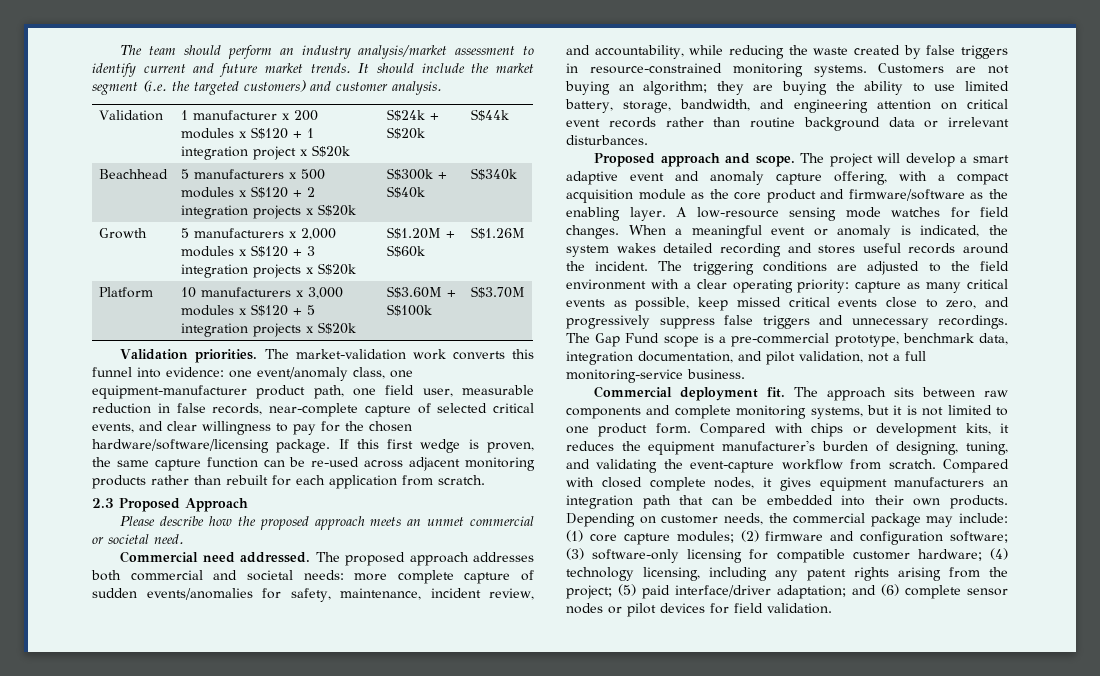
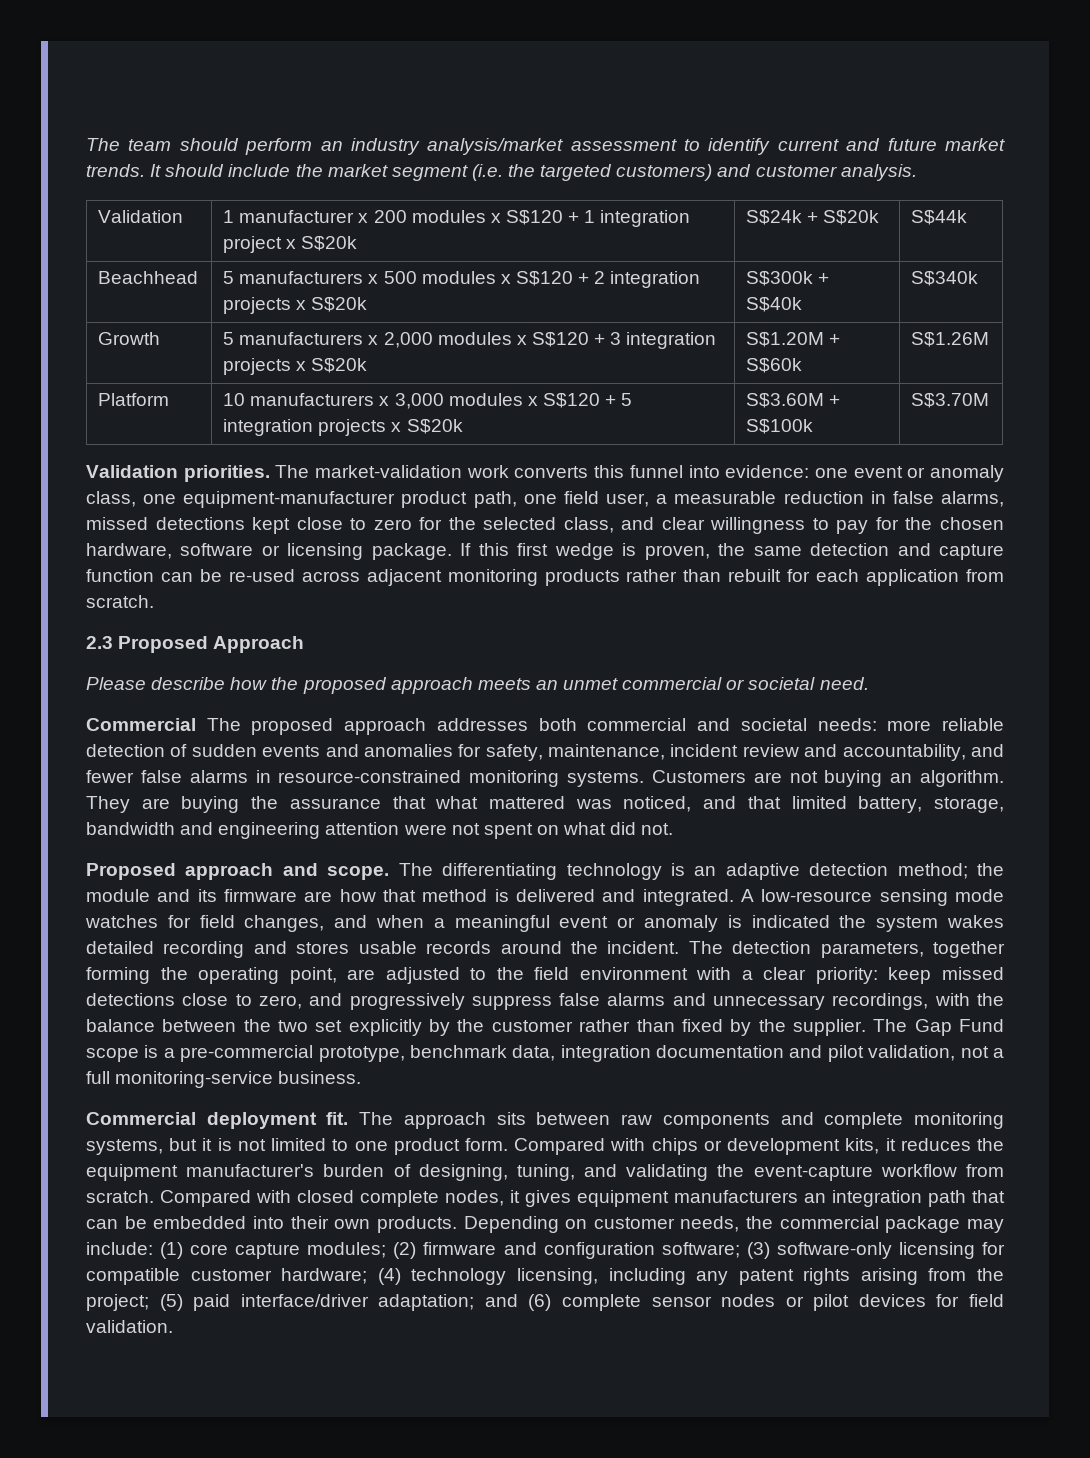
- The market-validation work converts this funnel into evidence: one event/anomaly class, one equipment-manufacturer product path, one field user, measurable reduction in false records, near-complete capture of selected critical events, and clear willingness to pay for the chosen hardware/software/licensing package.
+ The market-validation work converts this funnel into evidence: one event or anomaly class, one equipment-manufacturer product path, one field user, a measurable reduction in false alarms, missed detections kept close to zero for the selected class, and clear willingness to pay for the chosen hardware, software or licensing package.
- If this first wedge is proven, the same capture function can be re-used across adjacent monitoring products rather than rebuilt for each application from scratch.
+ If this first wedge is proven, the same detection and capture function can be re-used across adjacent monitoring products rather than rebuilt for each application from scratch.
- Commercial need addressed. The proposed approach addresses both commercial and societal needs: more complete capture of sudden events/anomalies for safety, maintenance, incident review, and accountability, while reducing the waste created by false triggers in resource-constrained monitoring systems.
+ Commercial The proposed approach addresses both commercial and societal needs: more reliable detection of sudden events and anomalies for safety, maintenance, incident review and accountability, and fewer false alarms in resource-constrained monitoring systems.
- Customers are not buying an algorithm; they are buying the ability to use limited battery, storage, bandwidth, and engineering attention on critical event records rather than routine background data or irrelevant disturbances.
+ Customers are not buying an algorithm. They are buying the assurance that what mattered was noticed, and that limited battery, storage, bandwidth and engineering attention were not spent on what did not.
- The project will develop a smart adaptive event and anomaly capture offering, with a compact acquisition module as the core product and firmware/software as the enabling layer.
+ The differentiating technology is an adaptive detection method; the module and its firmware are how that method is delivered and integrated.
- A low-resource sensing mode watches for field changes. When a meaningful event or anomaly is indicated, the system wakes detailed recording and stores useful records around the incident.
+ A low-resource sensing mode watches for field changes, and when a meaningful event or anomaly is indicated the system wakes detailed recording and stores usable records around the incident.
- The triggering conditions are adjusted to the field environment with a clear operating priority: capture as many critical events as possible, keep missed critical events close to zero, and progressively suppress false triggers and unnecessary recordings.
+ The detection parameters, together forming the operating point, are adjusted to the field environment with a clear priority: keep missed detections close to zero, and progressively suppress false alarms and unnecessary recordings, with the balance between the two set explicitly by the customer rather than fixed by the supplier.
- The Gap Fund scope is a pre-commercial prototype, benchmark data, integration documentation, and pilot validation, not a full monitoring-service business.
+ The Gap Fund scope is a pre-commercial prototype, benchmark data, integration documentation and pilot validation, not a full monitoring-service business.

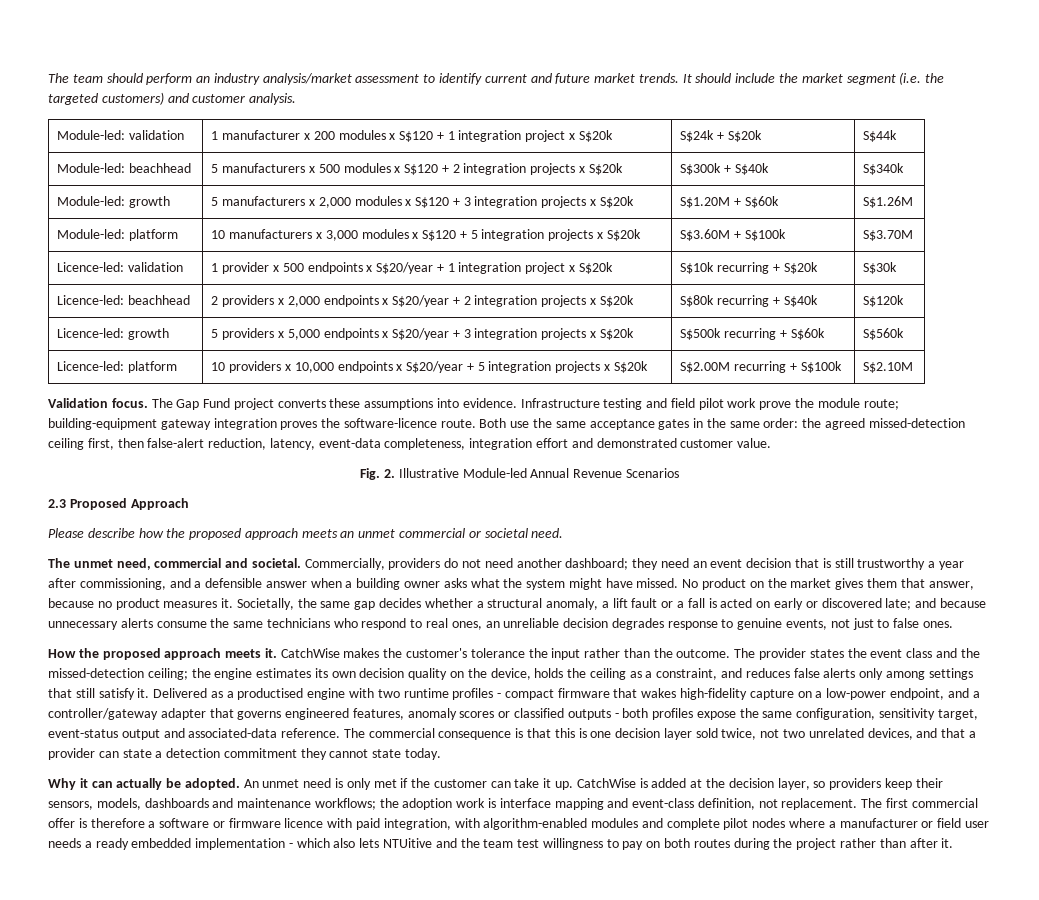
- Validation | 1 manufacturer x 200 modules x S$120 + 1 integration project x S$20k | S$24k + S$20k | S$44k
+ Module-led: validation | 1 manufacturer x 200 modules x S$120 + 1 integration project x S$20k | S$24k + S$20k | S$44k
- Beachhead | 5 manufacturers x 500 modules x S$120 + 2 integration projects x S$20k | S$300k + S$40k | S$340k
+ Module-led: beachhead | 5 manufacturers x 500 modules x S$120 + 2 integration projects x S$20k | S$300k + S$40k | S$340k
- Growth | 5 manufacturers x 2,000 modules x S$120 + 3 integration projects x S$20k | S$1.20M + S$60k | S$1.26M
+ Module-led: growth | 5 manufacturers x 2,000 modules x S$120 + 3 integration projects x S$20k | S$1.20M + S$60k | S$1.26M
- Platform | 10 manufacturers x 3,000 modules x S$120 + 5 integration projects x S$20k | S$3.60M + S$100k | S$3.70M
+ Module-led: platform | 10 manufacturers x 3,000 modules x S$120 + 5 integration projects x S$20k | S$3.60M + S$100k | S$3.70M
- Validation priorities. The market-validation work converts this funnel into evidence: one event or anomaly class, one equipment-manufacturer product path, one field user, a measurable reduction in false alarms, missed detections kept close to zero for the selected class, and clear willingness to pay for the chosen hardware, software or licensing package. If this first wedge is proven, the same detection and capture function can be re-used across adjacent monitoring products rather than rebuilt for each application from scratch.
+ Licence-led: validation | 1 provider x 500 endpoints x S$20/year + 1 integration project x S$20k | S$10k recurring + S$20k | S$30k
+ Licence-led: beachhead | 2 providers x 2,000 endpoints x S$20/year + 2 integration projects x S$20k | S$80k recurring + S$40k | S$120k
+ Licence-led: growth | 5 providers x 5,000 endpoints x S$20/year + 3 integration projects x S$20k | S$500k recurring + S$60k | S$560k
+ Licence-led: platform | 10 providers x 10,000 endpoints x S$20/year + 5 integration projects x S$20k | S$2.00M recurring + S$100k | S$2.10M
+ Validation focus. The Gap Fund project converts these assumptions into evidence. Infrastructure testing and field pilot work prove the module route; building-equipment gateway integration proves the software-licence route. Both use the same acceptance gates in the same order: the agreed missed-detection ceiling first, then false-alert reduction, latency, event-data completeness, integration effort and demonstrated customer value.
+ Fig. 2. Illustrative Module-led Annual Revenue Scenarios
- Commercial The proposed approach addresses both commercial and societal needs: more reliable detection of sudden events and anomalies for safety, maintenance, incident review and accountability, and fewer false alarms in resource-constrained monitoring systems. Customers are not buying an algorithm. They are buying the assurance that what mattered was noticed, and that limited battery, storage, bandwidth and engineering attention were not spent on what did not.
- Proposed approach and scope. The differentiating technology is an adaptive detection method; the module and its firmware are how that method is delivered and integrated. A low-resource sensing mode watches for field changes, and when a meaningful event or anomaly is indicated the system wakes detailed recording and stores usable records around the incident. The detection parameters, together forming the operating point, are adjusted to the field environment with a clear priority: keep missed detections close to zero, and progressively suppress false alarms and unnecessary recordings, with the balance between the two set explicitly by the customer rather than fixed by the supplier. The Gap Fund scope is a pre-commercial prototype, benchmark data, integration documentation and pilot validation, not a full monitoring-service business.
- Commercial deployment fit. The approach sits between raw components and complete monitoring systems, but it is not limited to one product form. Compared with chips or development kits, it reduces the equipment manufacturer's burden of designing, tuning, and validating the event-capture workflow from scratch. Compared with closed complete nodes, it gives equipment manufacturers an integration path that can be embedded into their own products. Depending on customer needs, the commercial package may include: (1) core capture modules; (2) firmware and configuration software; (3) software-only licensing for compatible customer hardware; (4) technology licensing, including any patent rights arising from the project; (5) paid interface/driver adaptation; and (6) complete sensor nodes or pilot devices for field validation.
+ The unmet need, commercial and societal. Commercially, providers do not need another dashboard; they need an event decision that is still trustworthy a year after commissioning, and a defensible answer when a building owner asks what the system might have missed. No product on the market gives them that answer, because no product measures it. Societally, the same gap decides whether a structural anomaly, a lift fault or a fall is acted on early or discovered late; and because unnecessary alerts consume the same technicians who respond to real ones, an unreliable decision degrades response to genuine events, not just to false ones.
+ How the proposed approach meets it. CatchWise makes the customer's tolerance the input rather than the outcome. The provider states the event class and the missed-detection ceiling; the engine estimates its own decision quality on the device, holds the ceiling as a constraint, and reduces false alerts only among settings that still satisfy it. Delivered as a productised engine with two runtime profiles - compact firmware that wakes high-fidelity capture on a low-power endpoint, and a controller/gateway adapter that governs engineered features, anomaly scores or classified outputs - both profiles expose the same configuration, sensitivity target, event-status output and associated-data reference. The commercial consequence is that this is one decision layer sold twice, not two unrelated devices, and that a provider can state a detection commitment they cannot state today.
+ Why it can actually be adopted. An unmet need is only met if the customer can take it up. CatchWise is added at the decision layer, so providers keep their sensors, models, dashboards and maintenance workflows; the adoption work is interface mapping and event-class definition, not replacement. The first commercial offer is therefore a software or firmware licence with paid integration, with algorithm-enabled modules and complete pilot nodes where a manufacturer or field user needs a ready embedded implementation - which also lets NTUitive and the team test willingness to pay on both routes during the project rather than after it.

